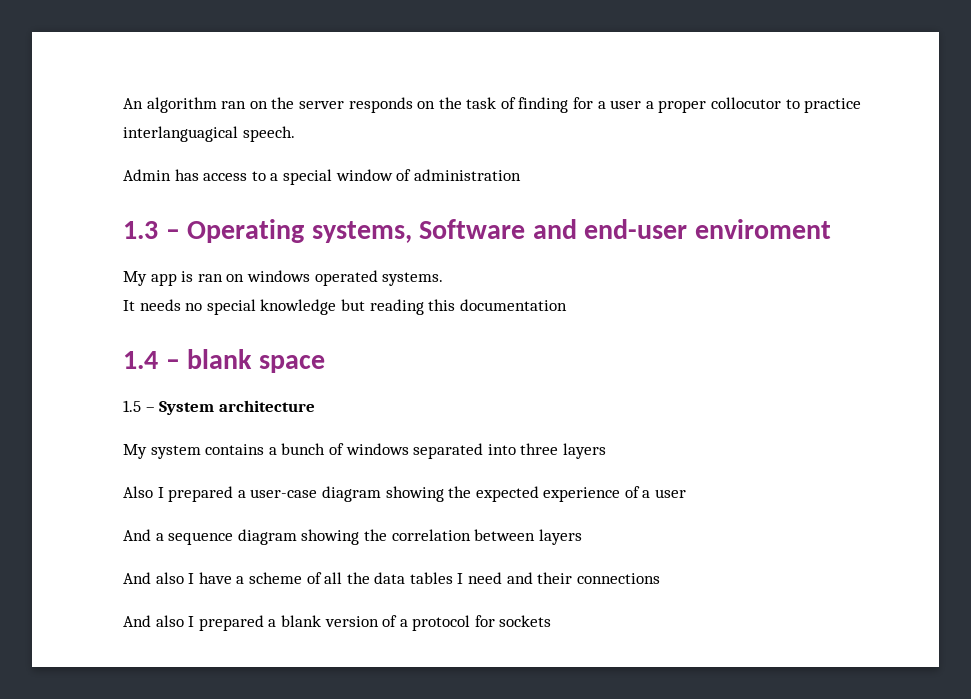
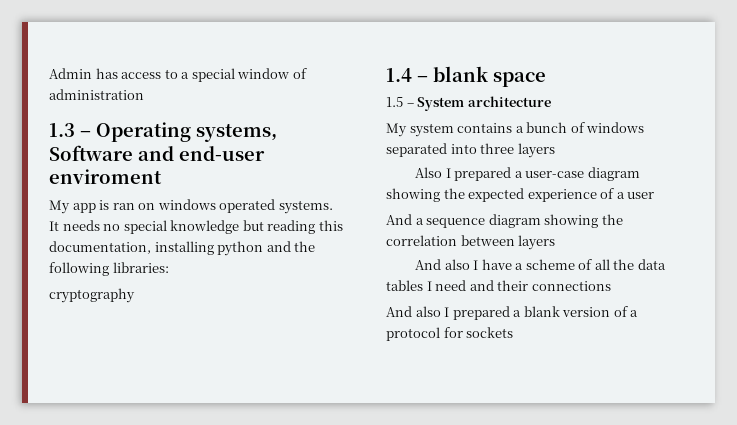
- An algorithm ran on the server responds on the task of finding for a user a proper collocutor to practice interlanguagical speech.
- It needs no special knowledge but reading this documentation
+ It needs no special knowledge but reading this documentation, installing python and the following libraries:
+ cryptography

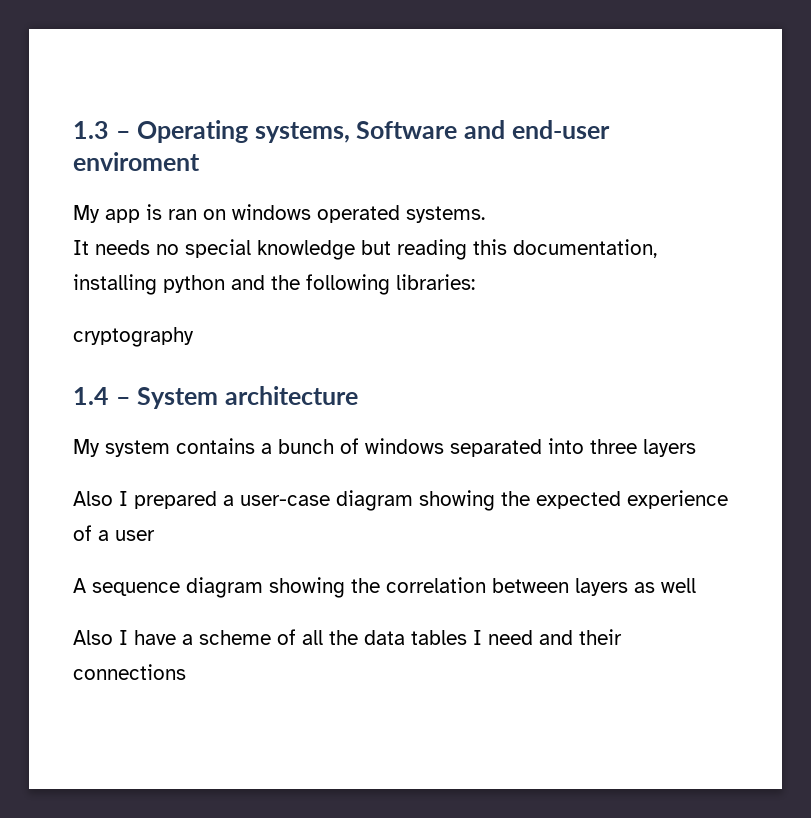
- Admin has access to a special window of administration
- 1.4 – blank space
- 1.5 – System architecture
+ 1.4 – System architecture
- And a sequence diagram showing the correlation between layers
- And also I have a scheme of all the data tables I need and their connections
+ A sequence diagram showing the correlation between layers as well
+ Also I have a scheme of all the data tables I need and their connections
- And also I prepared a blank version of a protocol for sockets

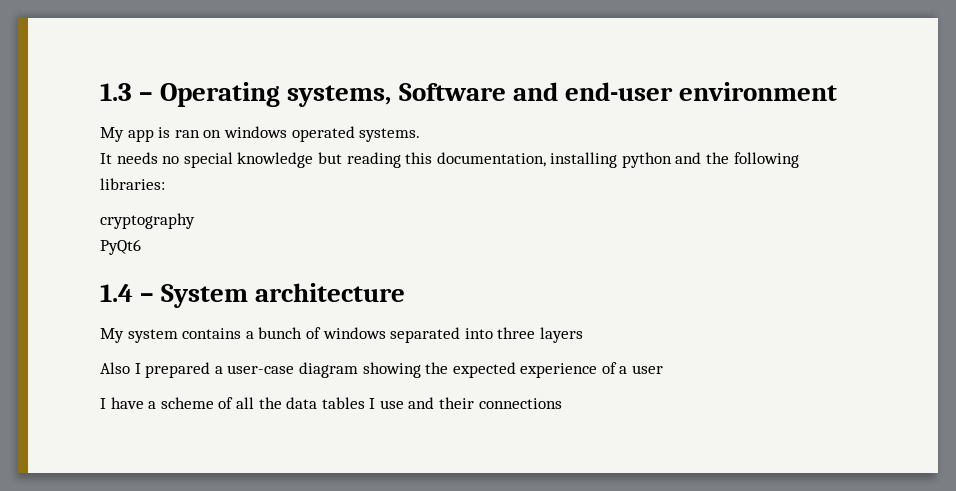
- 1.3 – Operating systems, Software and end-user enviroment
+ 1.3 – Operating systems, Software and end-user environment
+ PyQt6
- A sequence diagram showing the correlation between layers as well
- Also I have a scheme of all the data tables I need and their connections
+ I have a scheme of all the data tables I use and their connections

